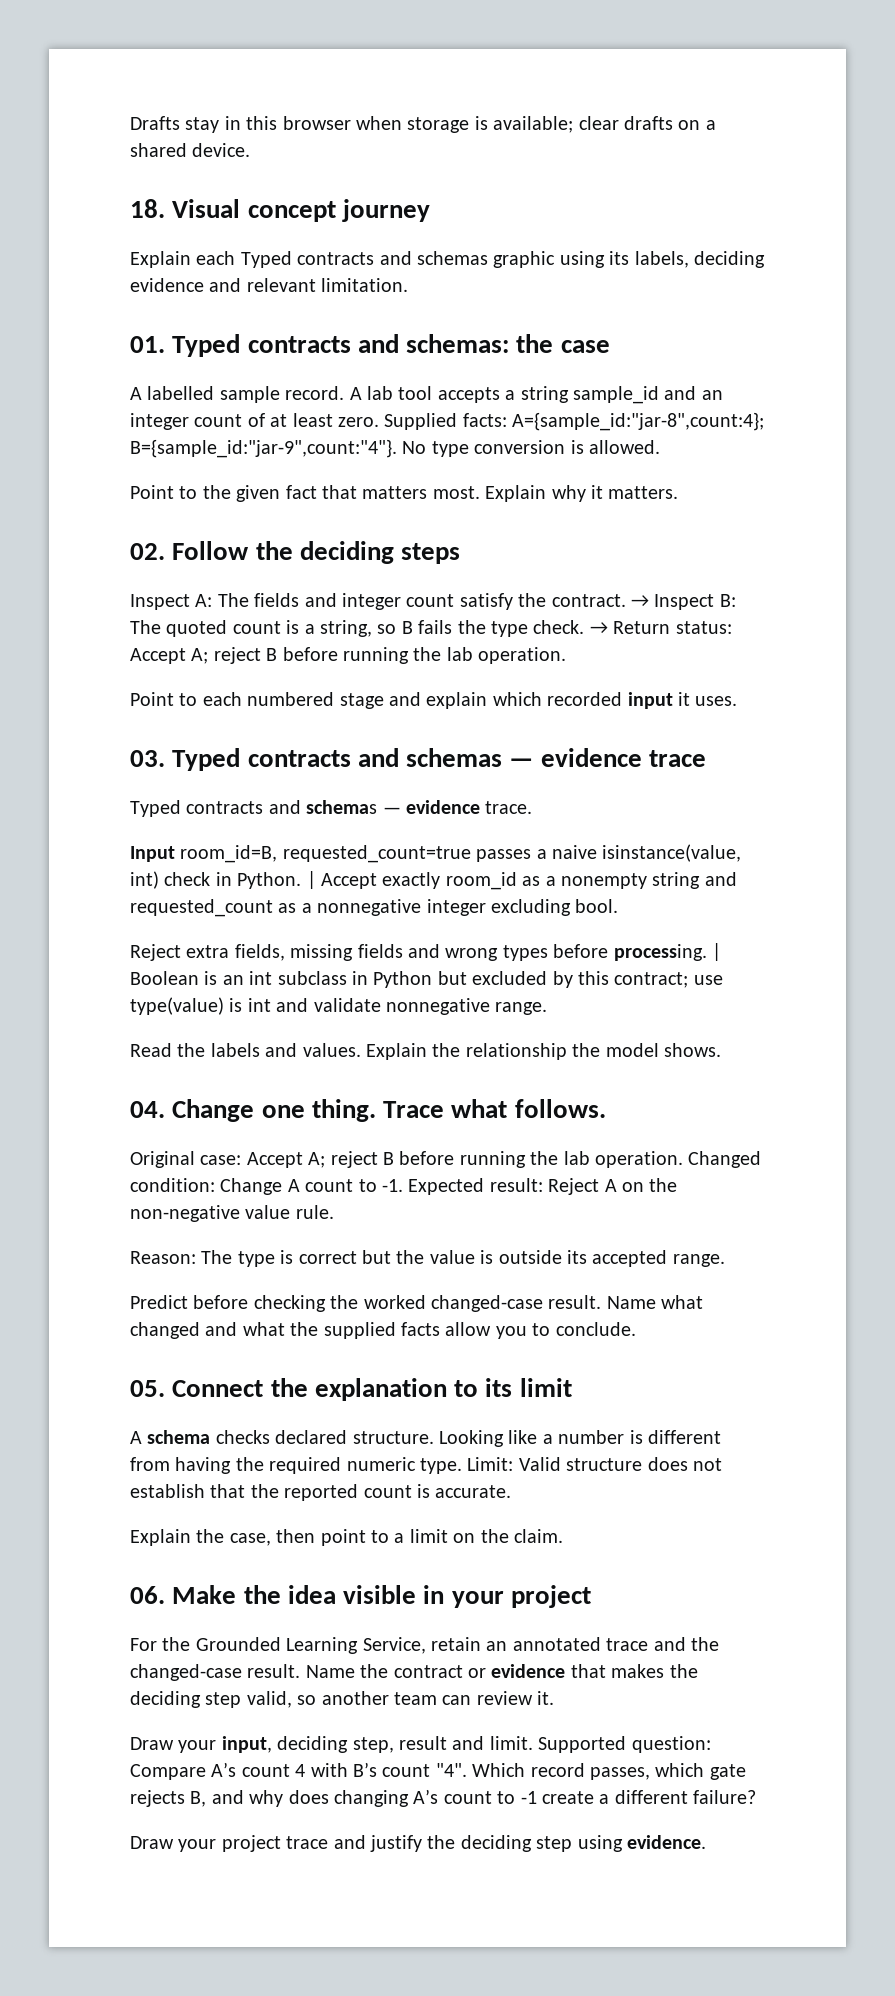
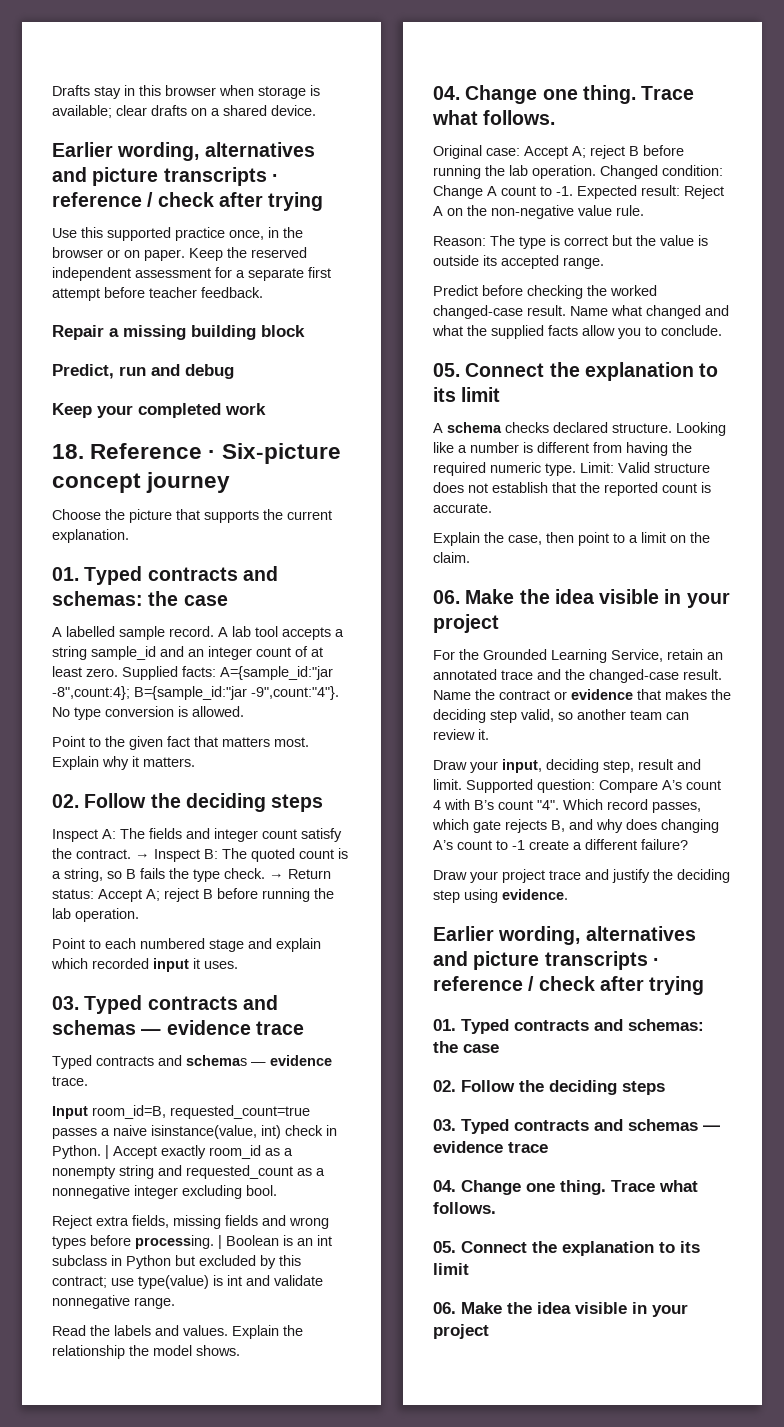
  Drafts stay in this browser when storage is available; clear drafts on a shared device.
- 18. Visual concept journey
- Explain each Typed contracts and schemas graphic using its labels, deciding evidence and relevant limitation.
+ Earlier wording, alternatives and picture transcripts · reference / check after trying
+ Use this supported practice once, in the browser or on paper. Keep the reserved independent assessment for a separate first attempt before teacher feedback.
+ Repair a missing building block
+ Predict, run and debug
+ Keep your completed work
+ 18. Reference · Six-picture concept journey
+ Choose the picture that supports the current explanation.
- Supplied facts: A={sample_id:"jar-8",count:4}; B={sample_id:"jar-9",count:"4"}.
+ Supplied facts: A={sample_id:"jar -8",count:4}; B={sample_id:"jar -9",count:"4"}.
  Draw your project trace and justify the deciding step using evidence.
+ Earlier wording, alternatives and picture transcripts · reference / check after trying
+ 01. Typed contracts and schemas: the case
+ 02. Follow the deciding steps
+ 03. Typed contracts and schemas — evidence trace
+ 04. Change one thing. Trace what follows.
+ 05. Connect the explanation to its limit
+ 06. Make the idea visible in your project

